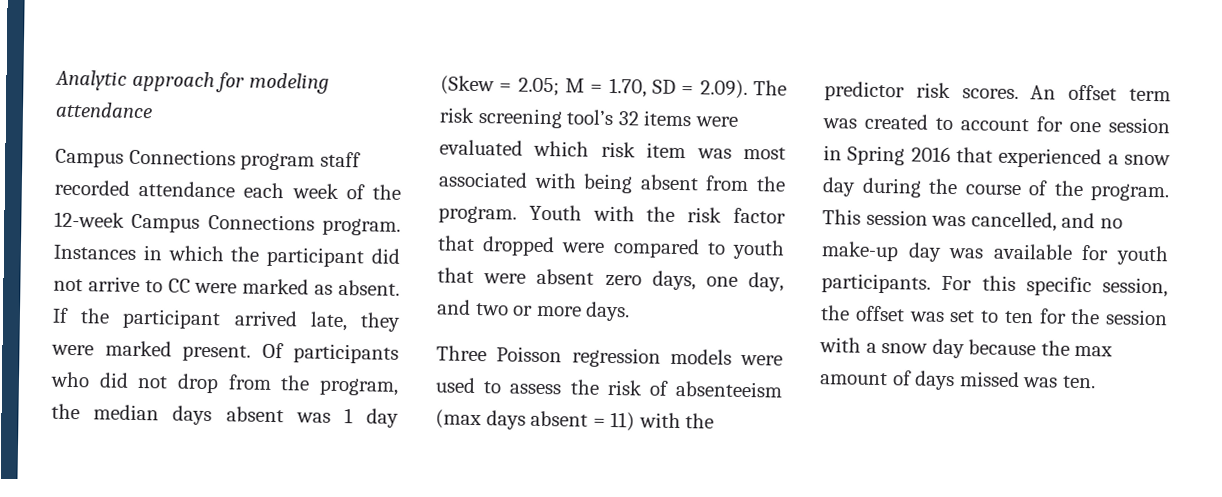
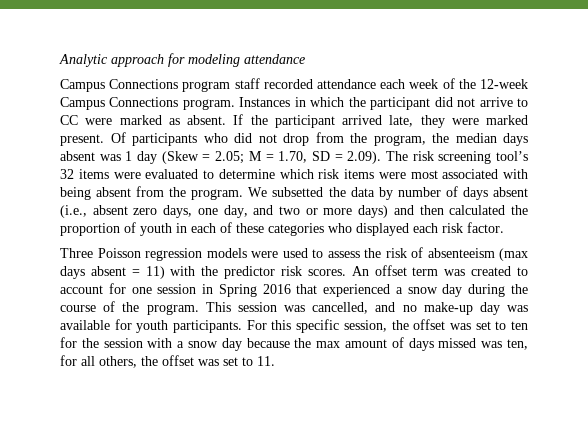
- Of participants who did not drop from the program, the median days absent was 1 day (Skew = 2.05; M = 1.70, SD = 2.09). The risk screening tool’s 32 items were evaluated which risk item was most associated with being absent from the program.
+ Of participants who did not drop from the program, the median days absent was 1 day (Skew = 2.05; M = 1.70, SD = 2.09). The risk screening tool’s 32 items were evaluated to determine which risk items were most associated with being absent from the program.
- Youth with the risk factor that dropped were compared to youth that were absent zero days, one day, and two or more days.
+ We subsetted the data by number of days absent (i.e., absent zero days, one day, and two or more days) and then calculated the proportion of youth in each of these categories who displayed each risk factor.
- For this specific session, the offset was set to ten for the session with a snow day because the max amount of days missed was ten.
+ For this specific session, the offset was set to ten for the session with a snow day because the max amount of days missed was ten, for all others, the offset was set to 11.

